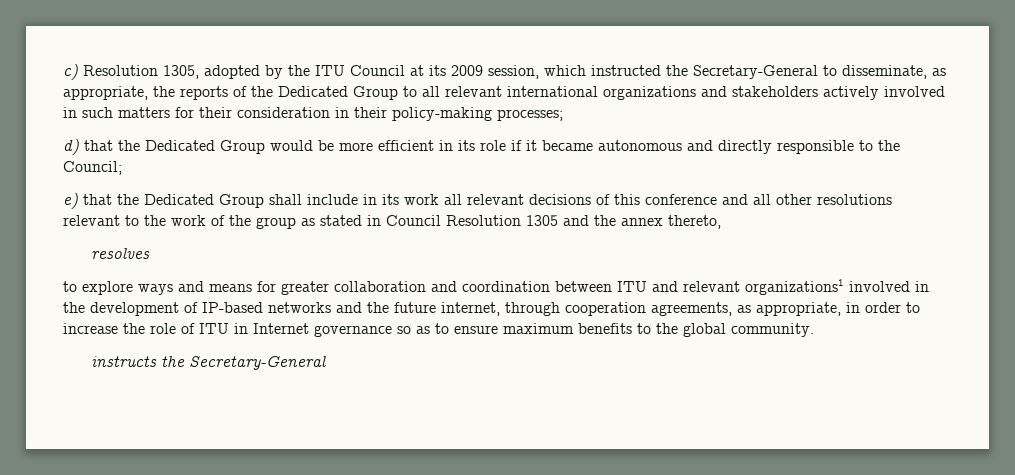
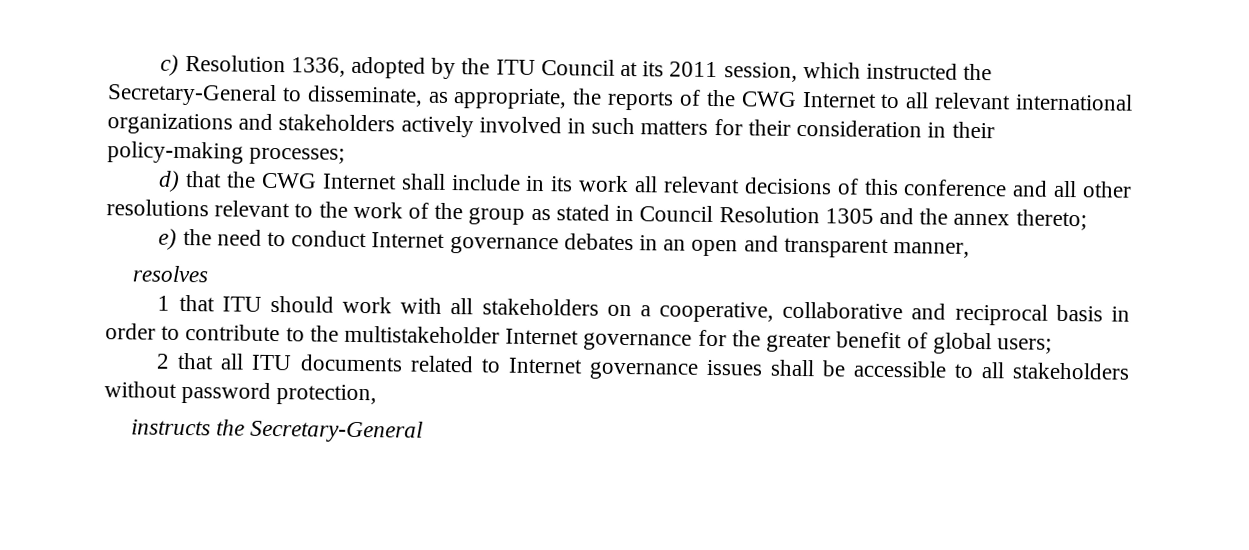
- c) Resolution 1305, adopted by the ITU Council at its 2009 session, which instructed the Secretary-General to disseminate, as appropriate, the reports of the Dedicated Group to all relevant international organizations and stakeholders actively involved in such matters for their consideration in their policy-making processes;
+ c) Resolution 1336, adopted by the ITU Council at its 2011 session, which instructed the Secretary-General to disseminate, as appropriate, the reports of the CWG Internet to all relevant international organizations and stakeholders actively involved in such matters for their consideration in their policy-making processes;
- d) that the Dedicated Group would be more efficient in its role if it became autonomous and directly responsible to the Council;
- e) that the Dedicated Group shall include in its work all relevant decisions of this conference and all other resolutions relevant to the work of the group as stated in Council Resolution 1305 and the annex thereto,
+ d) that the CWG Internet shall include in its work all relevant decisions of this conference and all other resolutions relevant to the work of the group as stated in Council Resolution 1305 and the annex thereto;
+ e) the need to conduct Internet governance debates in an open and transparent manner,
  resolves
- to explore ways and means for greater collaboration and coordination between ITU and relevant organizations1 involved in the development of IP-based networks and the future internet, through cooperation agreements, as appropriate, in order to increase the role of ITU in Internet governance so as to ensure maximum benefits to the global community.
+ 1 that ITU should work with all stakeholders on a cooperative, collaborative and reciprocal basis in order to contribute to the multistakeholder Internet governance for the greater benefit of global users;
+ 2 that all ITU documents related to Internet governance issues shall be accessible to all stakeholders without password protection,

